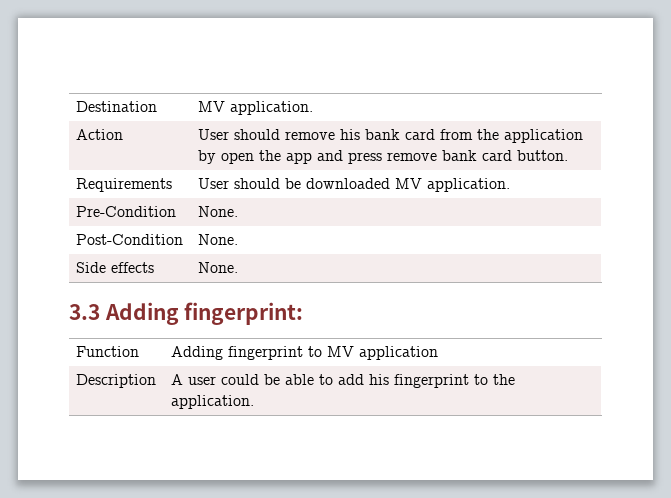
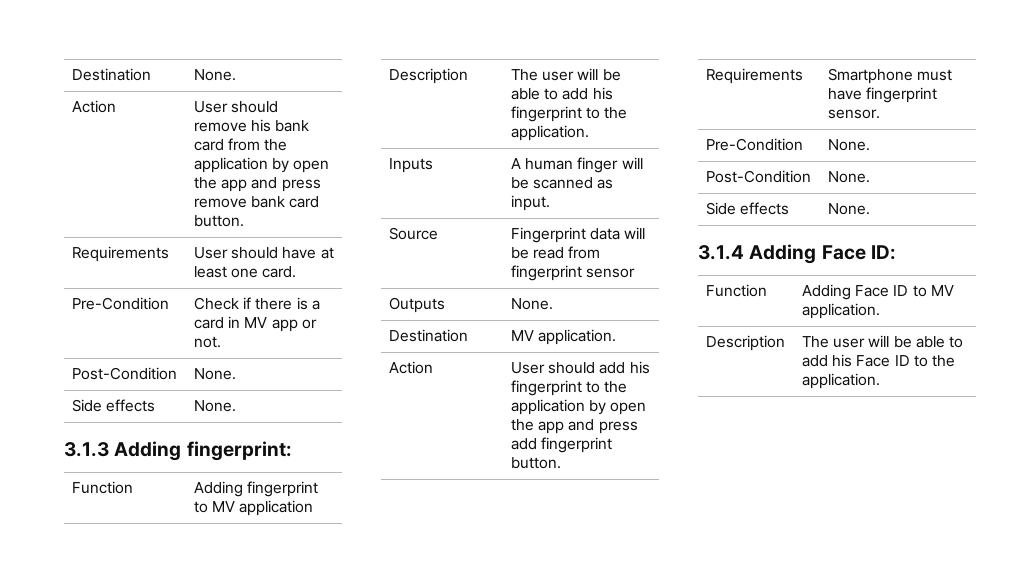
- Destination | MV application.
+ Destination | None.
- Requirements | User should be downloaded MV application.
+ Requirements | User should have at least one card.
+ Pre-Condition | Check if there is a card in MV app or not.
+ Post-Condition | None.
+ Side effects | None.
+ 3.1.3 Adding fingerprint:
+ Function | Adding fingerprint to MV application
+ Description | The user will be able to add his fingerprint to the application.
+ Inputs | A human finger will be scanned as input.
+ Source | Fingerprint data will be read from fingerprint sensor
+ Outputs | None.
+ Destination | MV application.
+ Action | User should add his fingerprint to the application by open the app and press add fingerprint button.
+ Requirements | Smartphone must have fingerprint sensor.
- 3.3 Adding fingerprint:
- Function | Adding fingerprint to MV application
- Description | A user could be able to add his fingerprint to the application.
+ 3.1.4 Adding Face ID:
+ Function | Adding Face ID to MV application.
+ Description | The user will be able to add his Face ID to the application.

